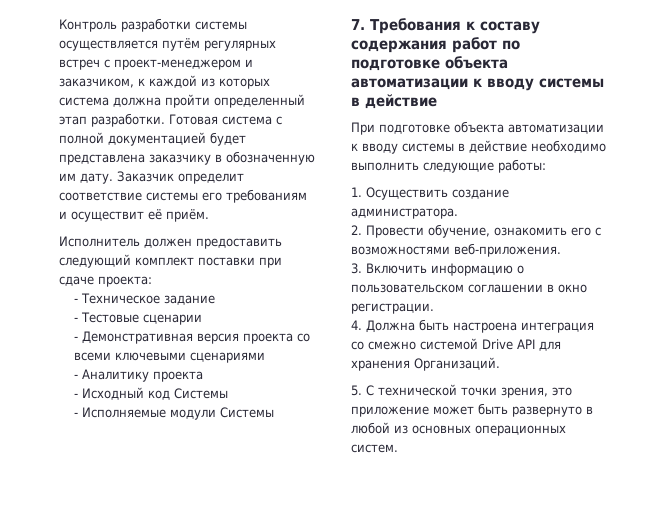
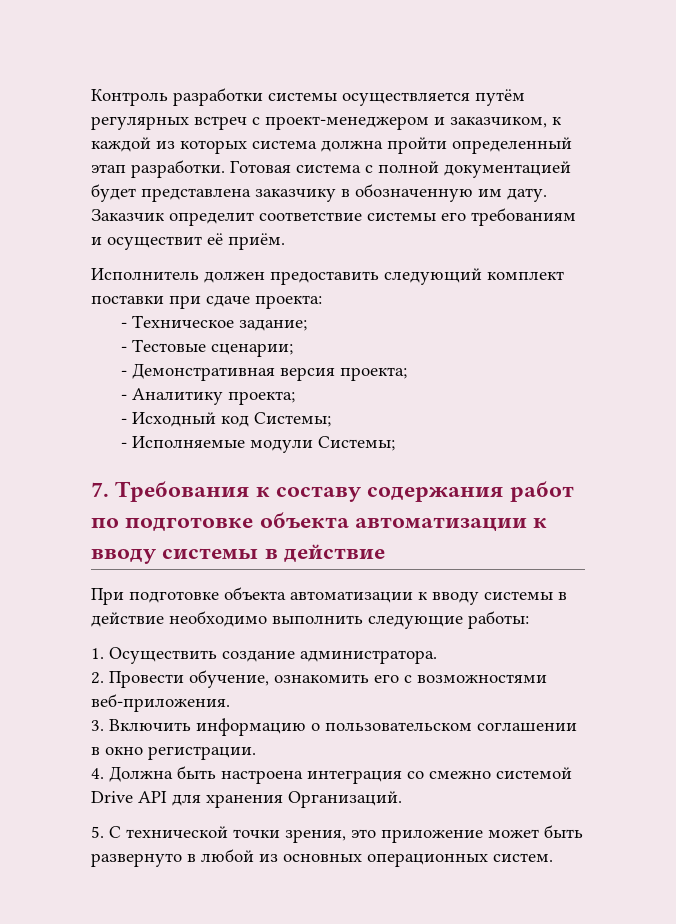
- - Техническое задание
+ - Техническое задание;
- - Тестовые сценарии
+ - Тестовые сценарии;
- - Демонстративная версия проекта со всеми ключевыми сценариями
+ - Демонстративная версия проекта;
- - Аналитику проекта
+ - Аналитику проекта;
- - Исходный код Системы
+ - Исходный код Системы;
- - Исполняемые модули Системы
+ - Исполняемые модули Системы;

